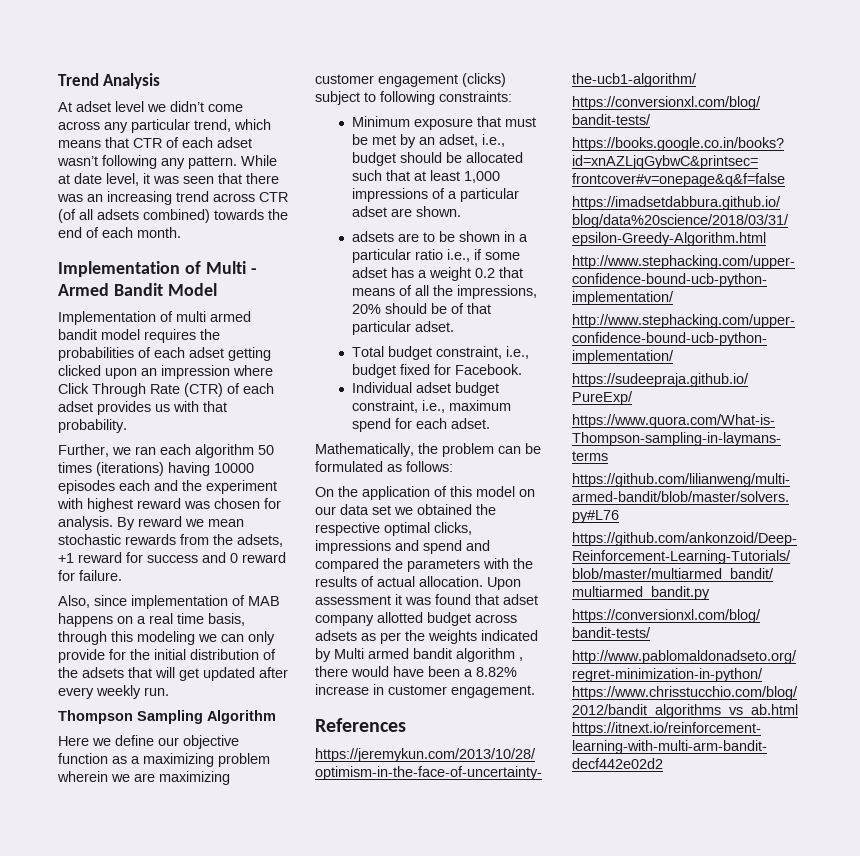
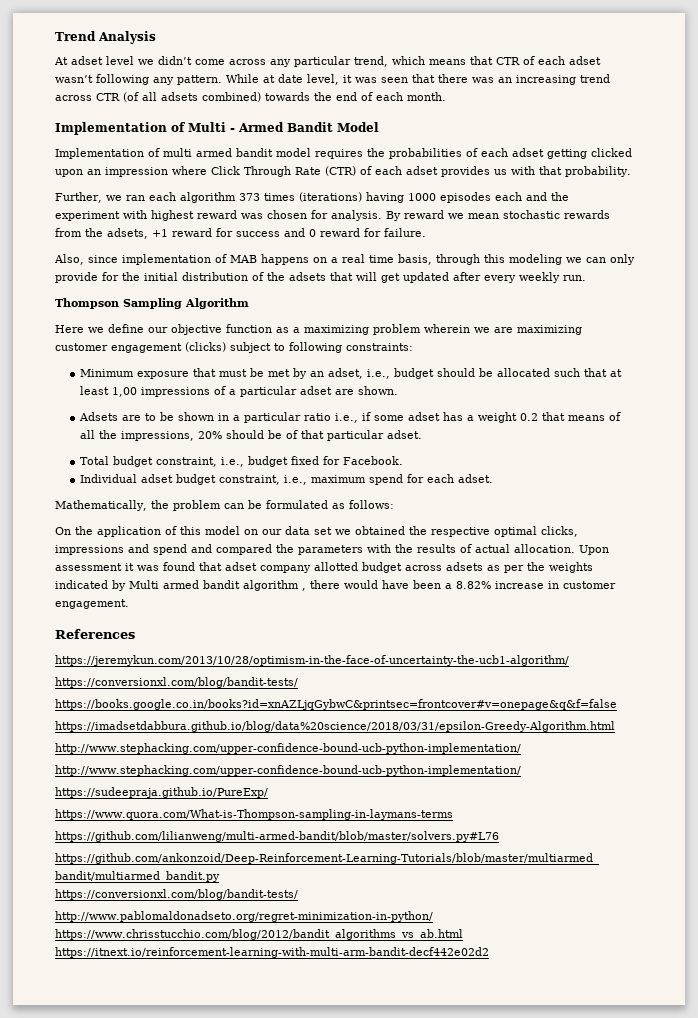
- Further, we ran each algorithm 50 times (iterations) having 10000 episodes each and the experiment with highest reward was chosen for analysis.
+ Further, we ran each algorithm 373 times (iterations) having 1000 episodes each and the experiment with highest reward was chosen for analysis.
- Minimum exposure that must be met by an adset, i.e., budget should be allocated such that at least 1,000 impressions of a particular adset are shown.
+ Minimum exposure that must be met by an adset, i.e., budget should be allocated such that at least 1,00 impressions of a particular adset are shown.
- adsets are to be shown in a particular ratio i.e., if some adset has a weight 0.2 that means of all the impressions, 20% should be of that particular adset.
+ Adsets are to be shown in a particular ratio i.e., if some adset has a weight 0.2 that means of all the impressions, 20% should be of that particular adset.

